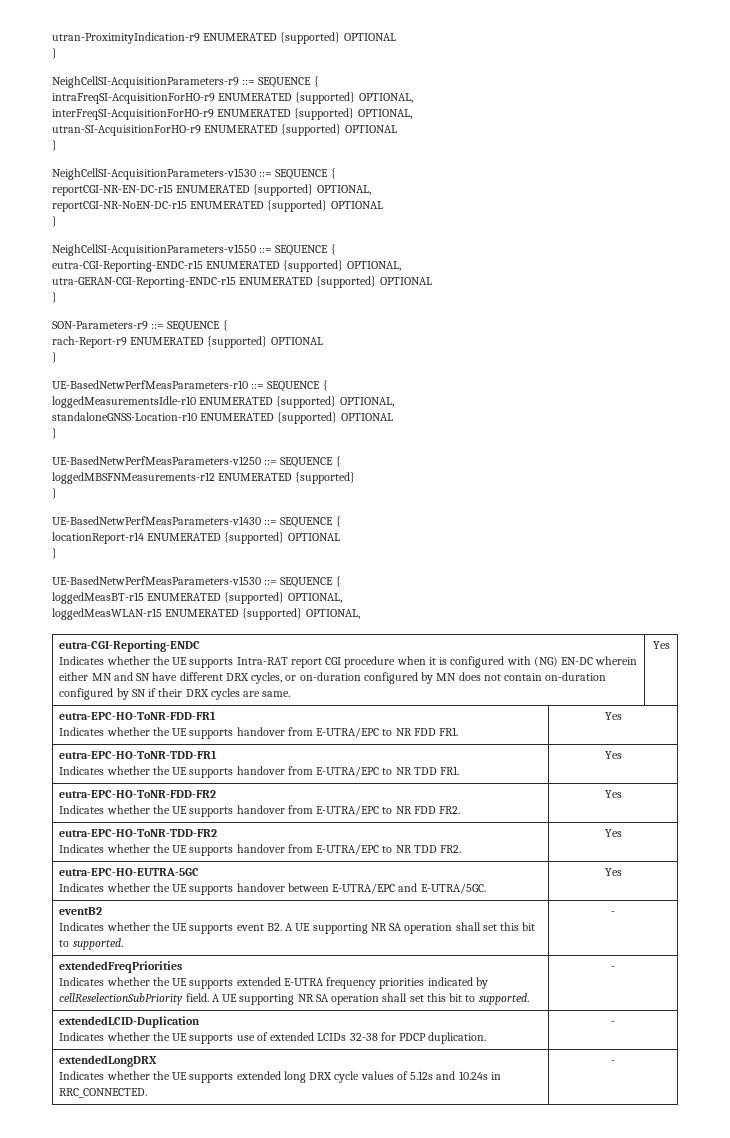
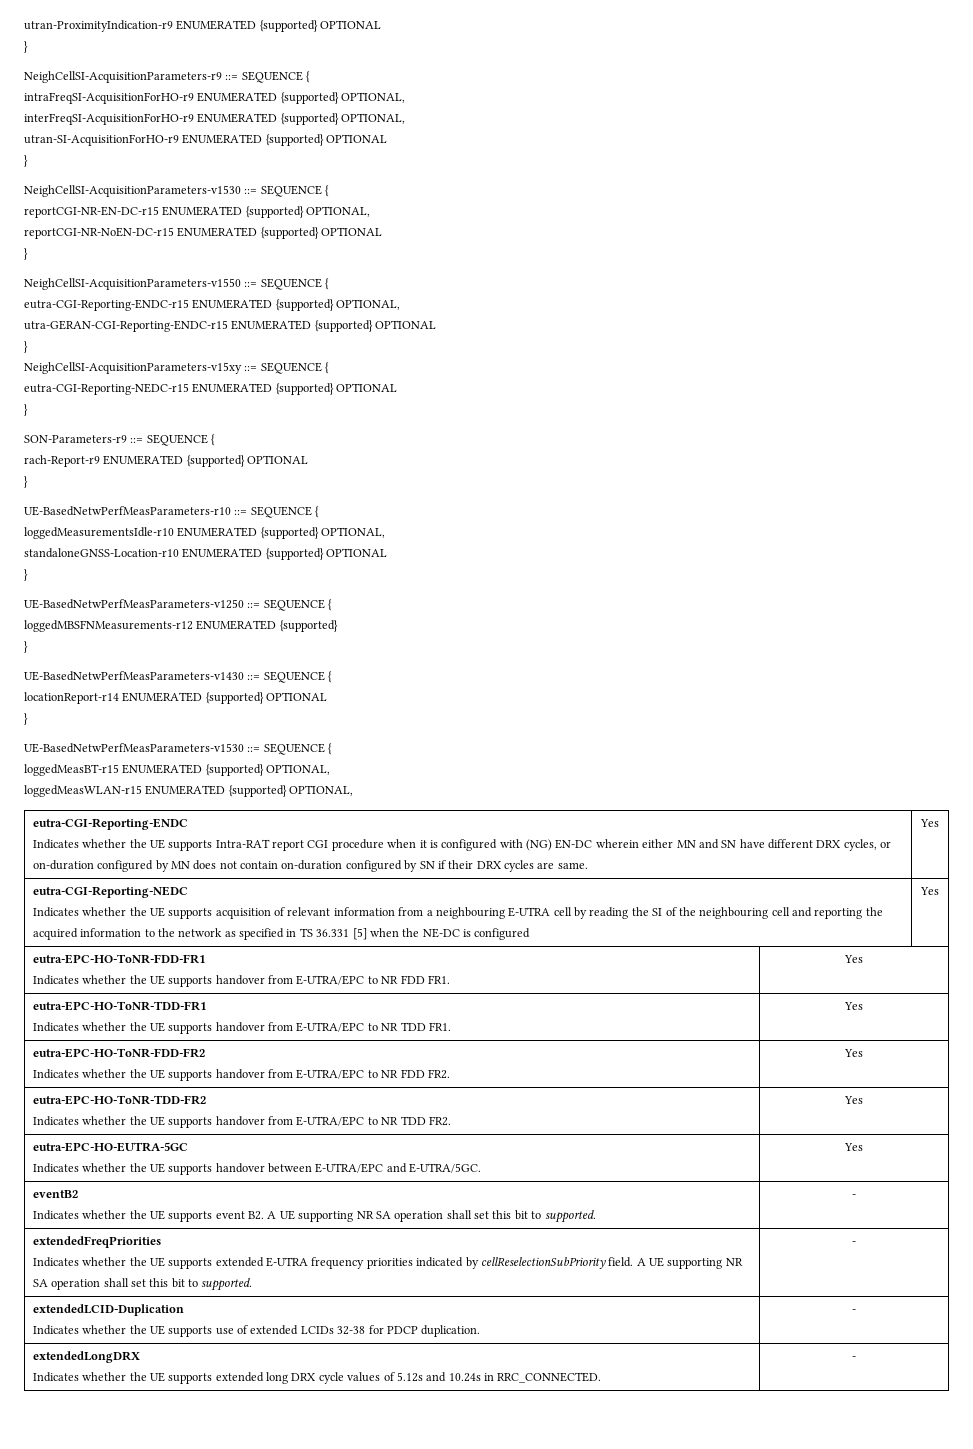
+ NeighCellSI-AcquisitionParameters-v15xy ::= SEQUENCE {
+ eutra-CGI-Reporting-NEDC-r15 ENUMERATED {supported} OPTIONAL
+ }
+ eutra-CGI-Reporting-NEDC
+ Indicates whether the UE supports acquisition of relevant information from a neighbouring E-UTRA cell by reading the SI of the neighbouring cell and reporting the acquired information to the network as specified in TS 36.331 [5] when the NE-DC is configured | Yes

